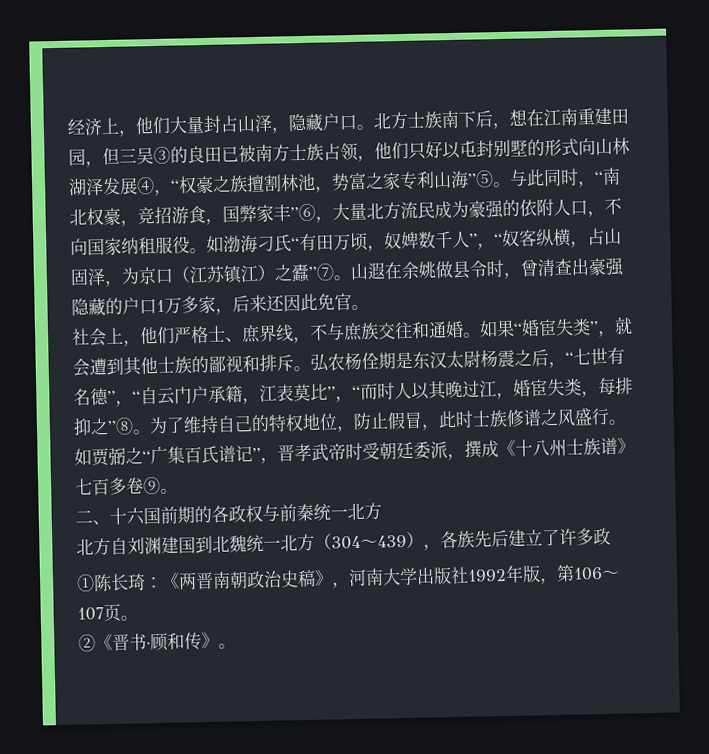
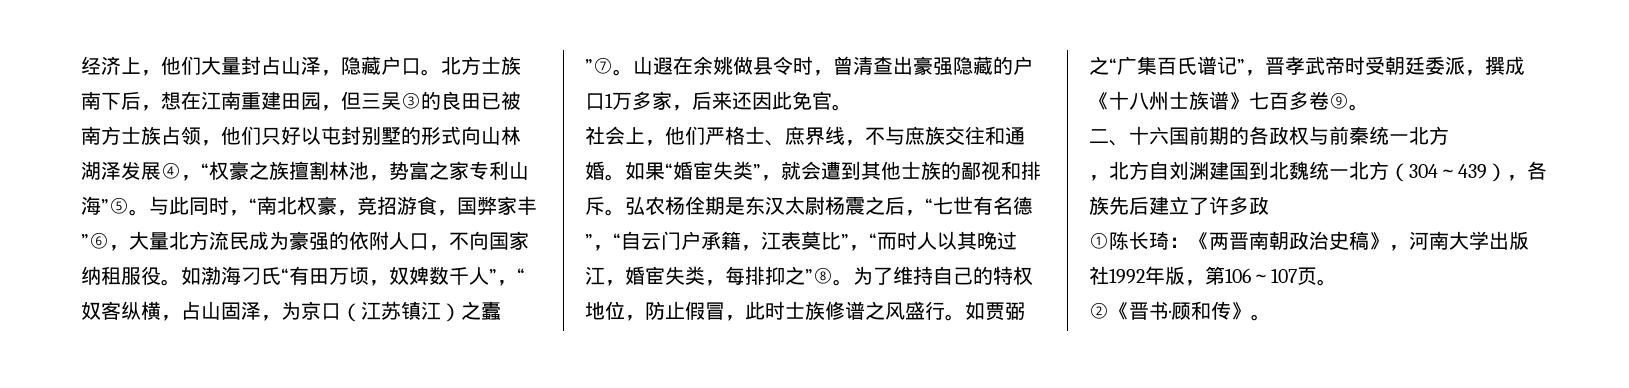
- 北方自刘渊建国到北魏统一北方（304～439），各族先后建立了许多政
+ ，北方自刘渊建国到北魏统一北方（304～439），各族先后建立了许多政

